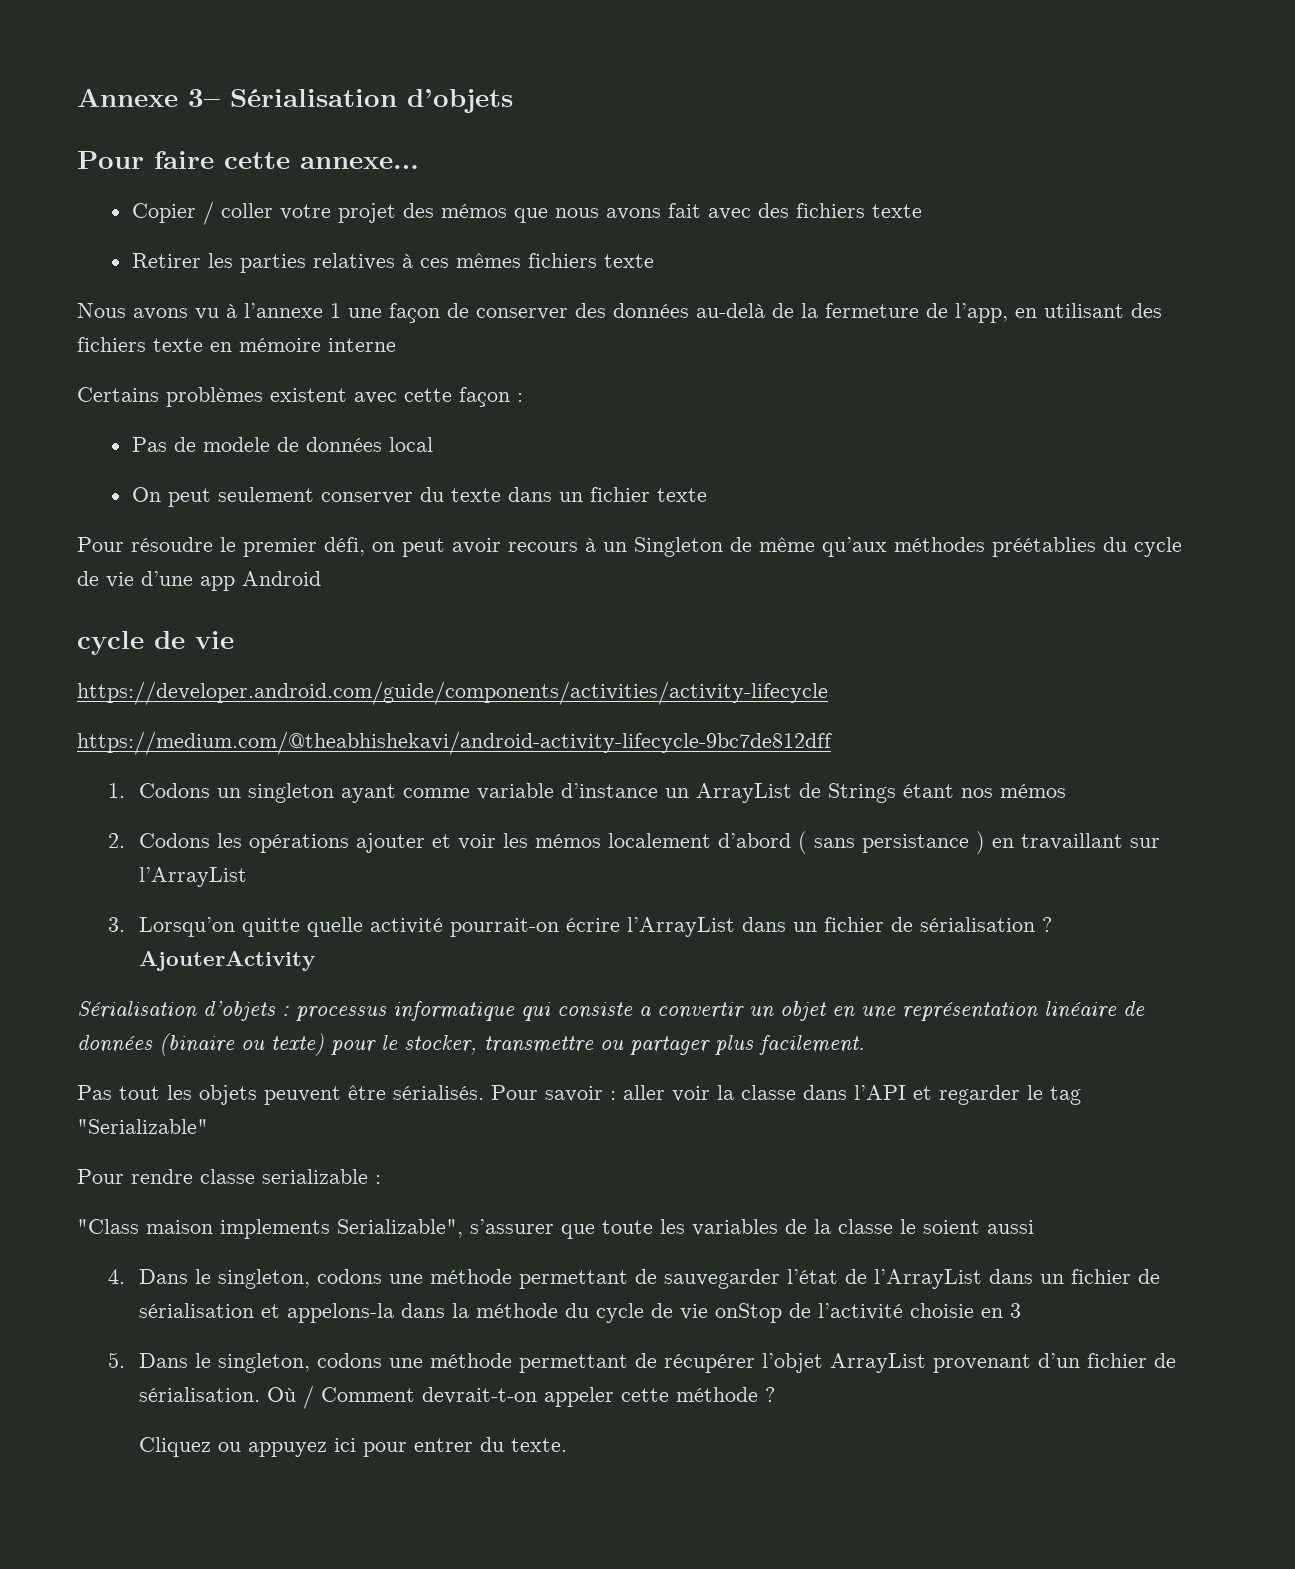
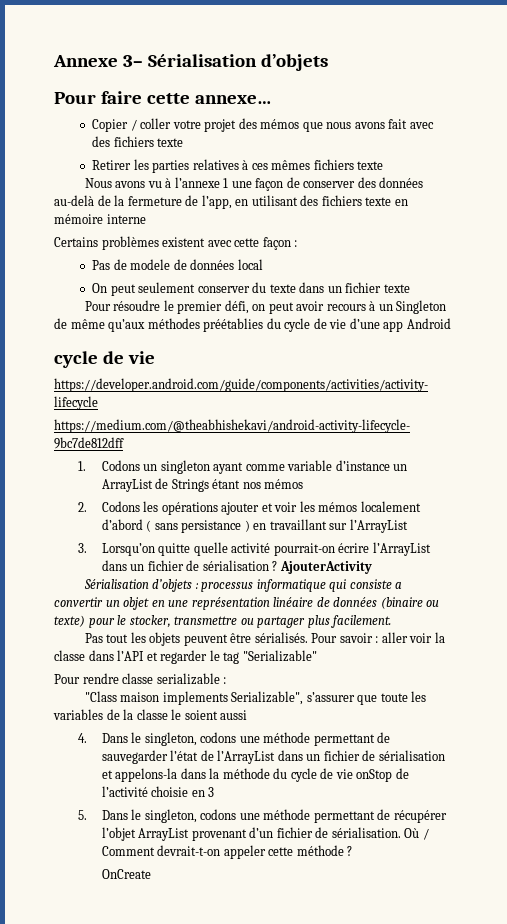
- Cliquez ou appuyez ici pour entrer du texte.
+ OnCreate

